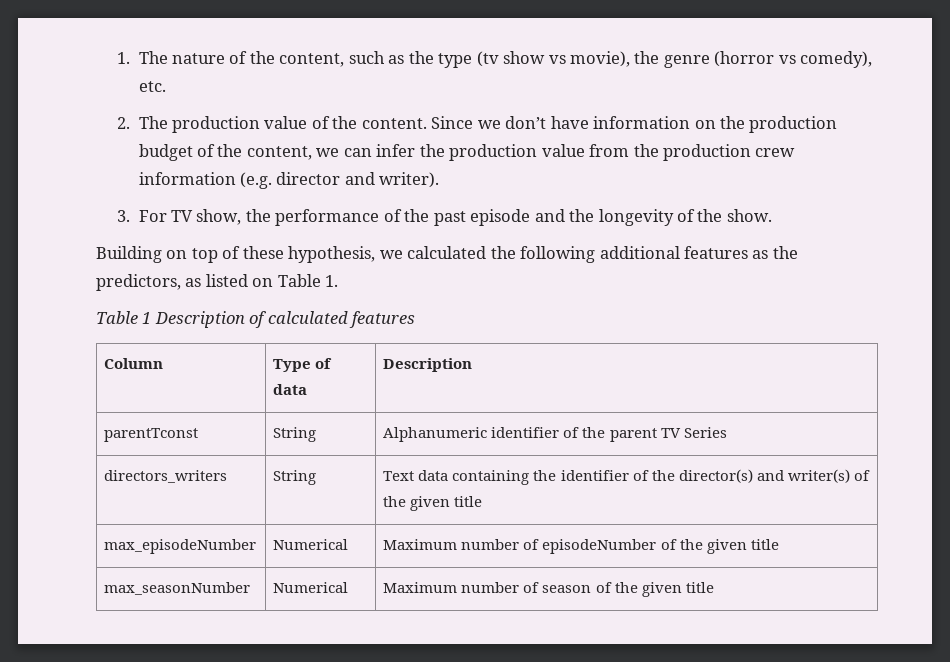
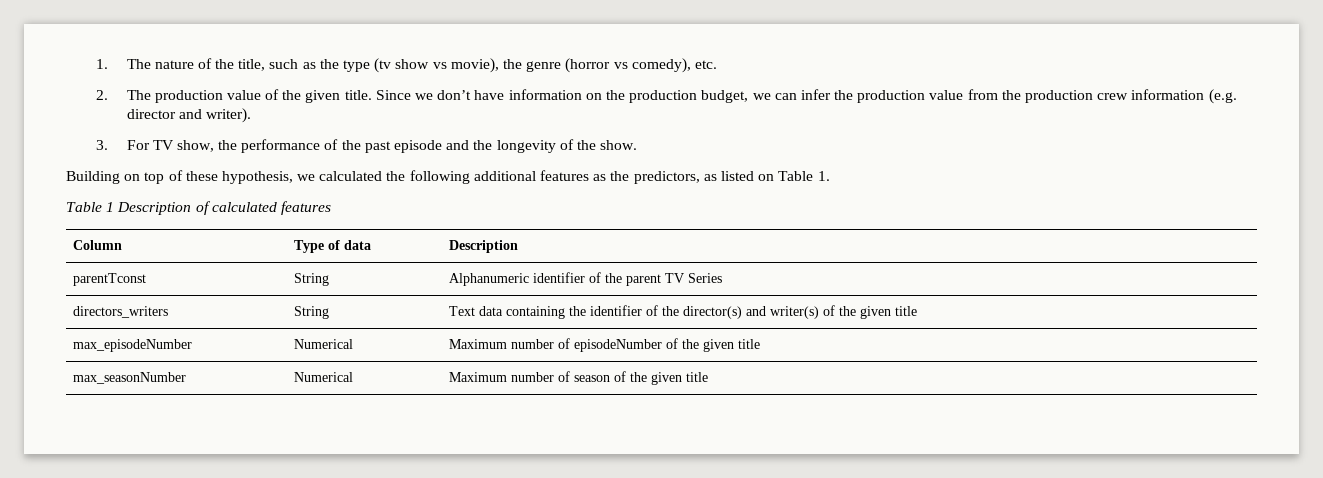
- 1. The nature of the content, such as the type (tv show vs movie), the genre (horror vs comedy), etc.
+ 1. The nature of the title, such as the type (tv show vs movie), the genre (horror vs comedy), etc.
- 2. The production value of the content.
+ 2. The production value of the given title.
- Since we don’t have information on the production budget of the content, we can infer the production value from the production crew information (e.g. director and writer).
+ Since we don’t have information on the production budget, we can infer the production value from the production crew information (e.g. director and writer).

